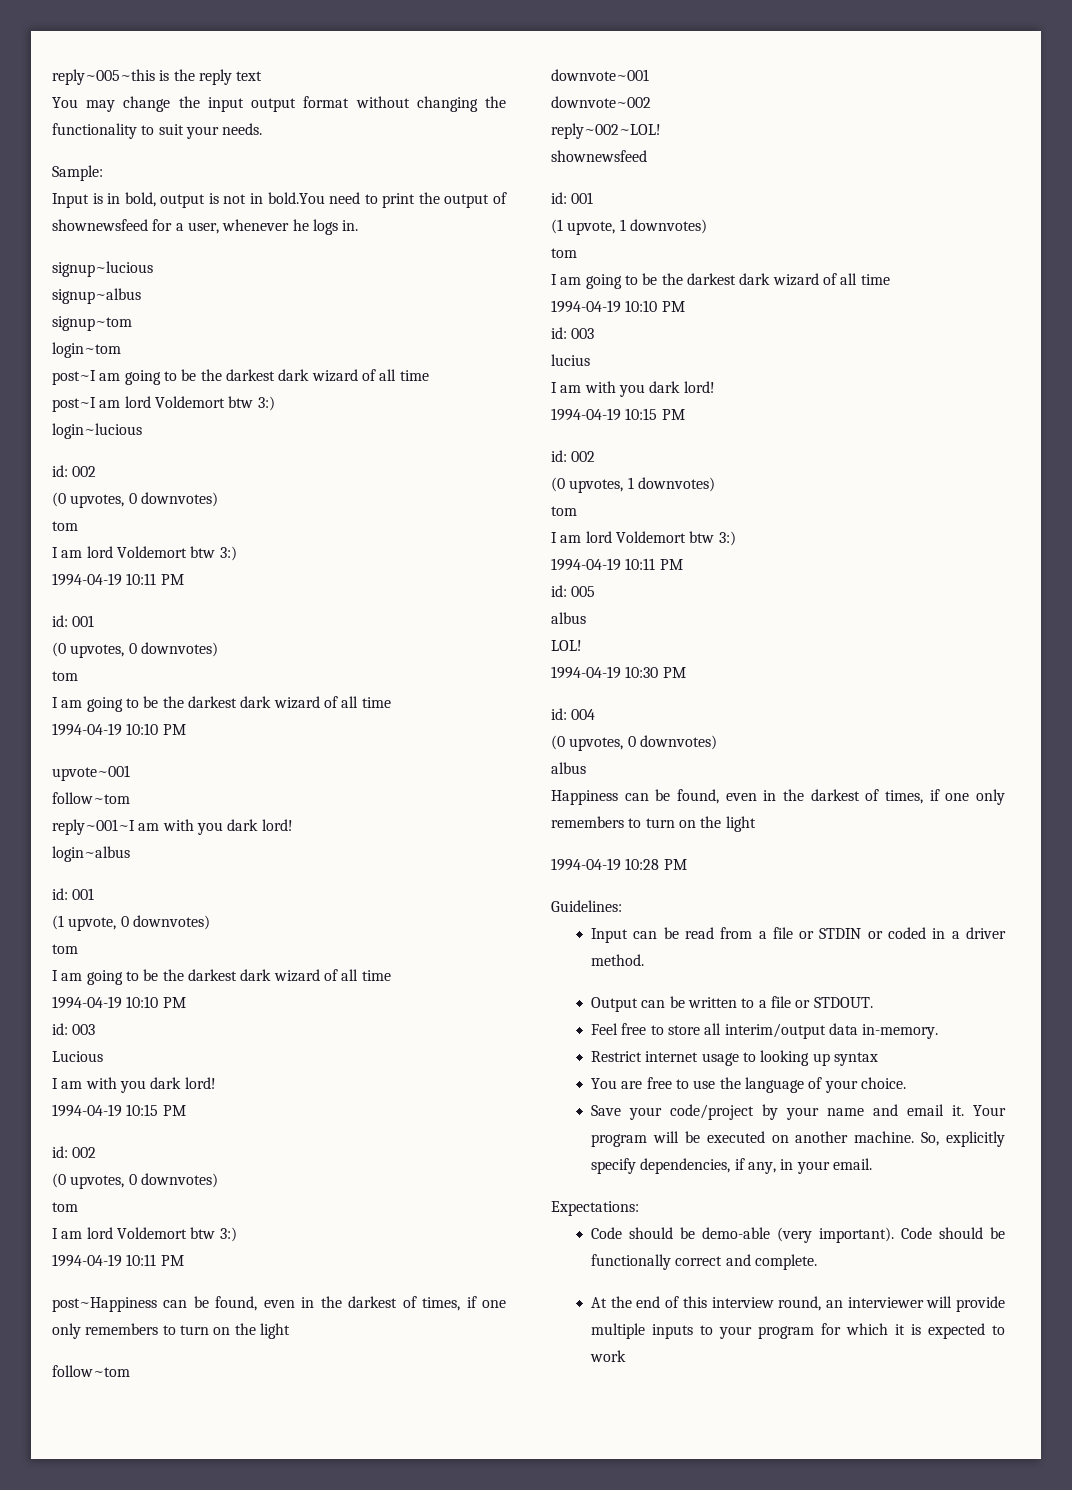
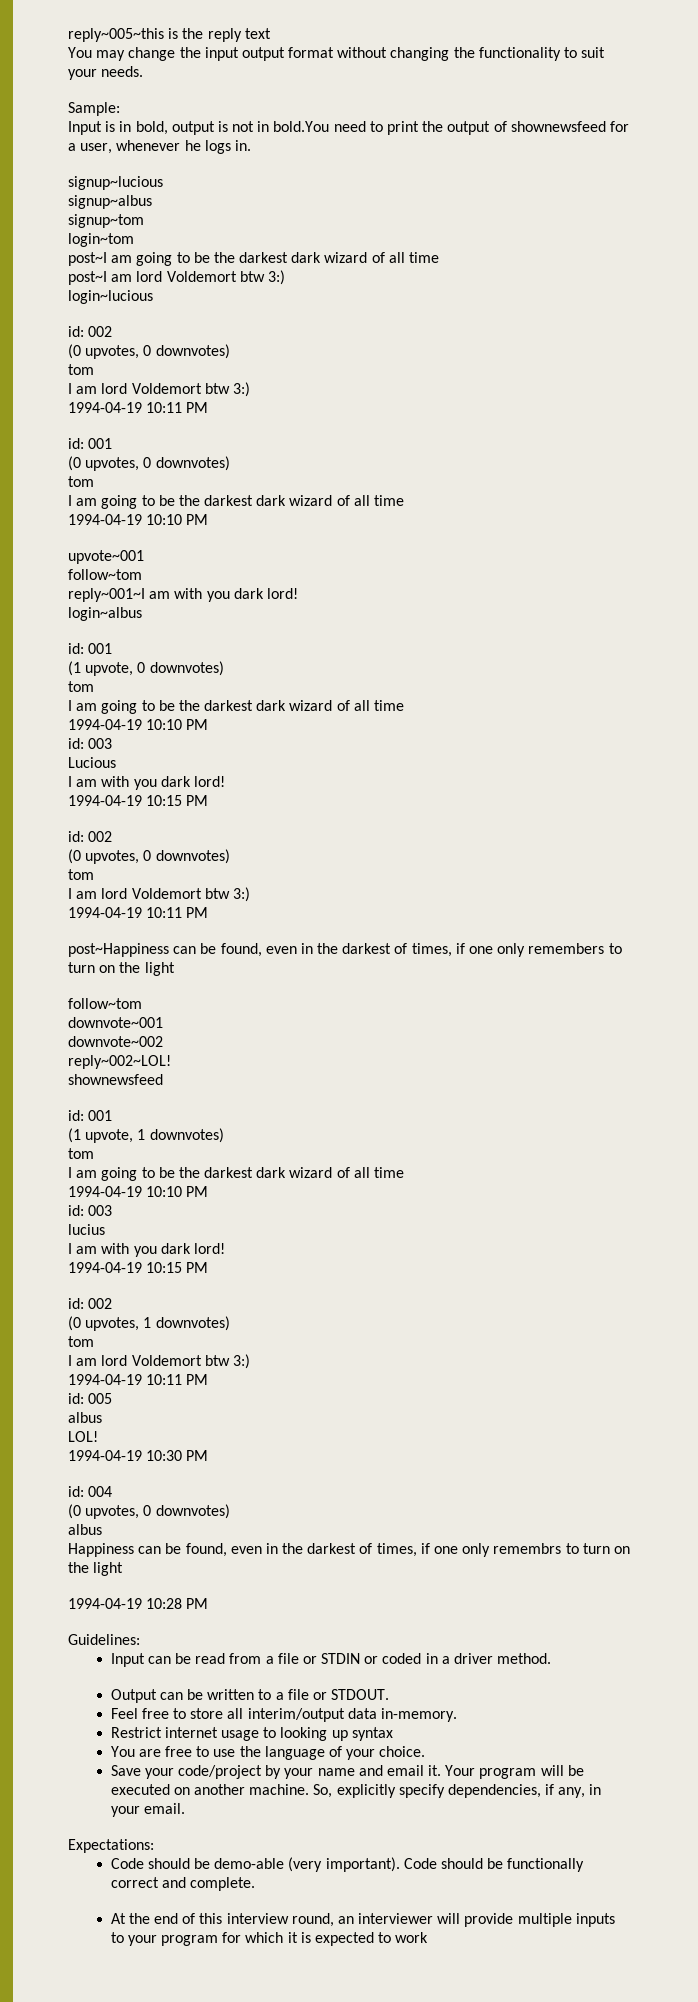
- Happiness can be found, even in the darkest of times, if one only remembers to turn on the light
+ Happiness can be found, even in the darkest of times, if one only remembrs to turn on the light

